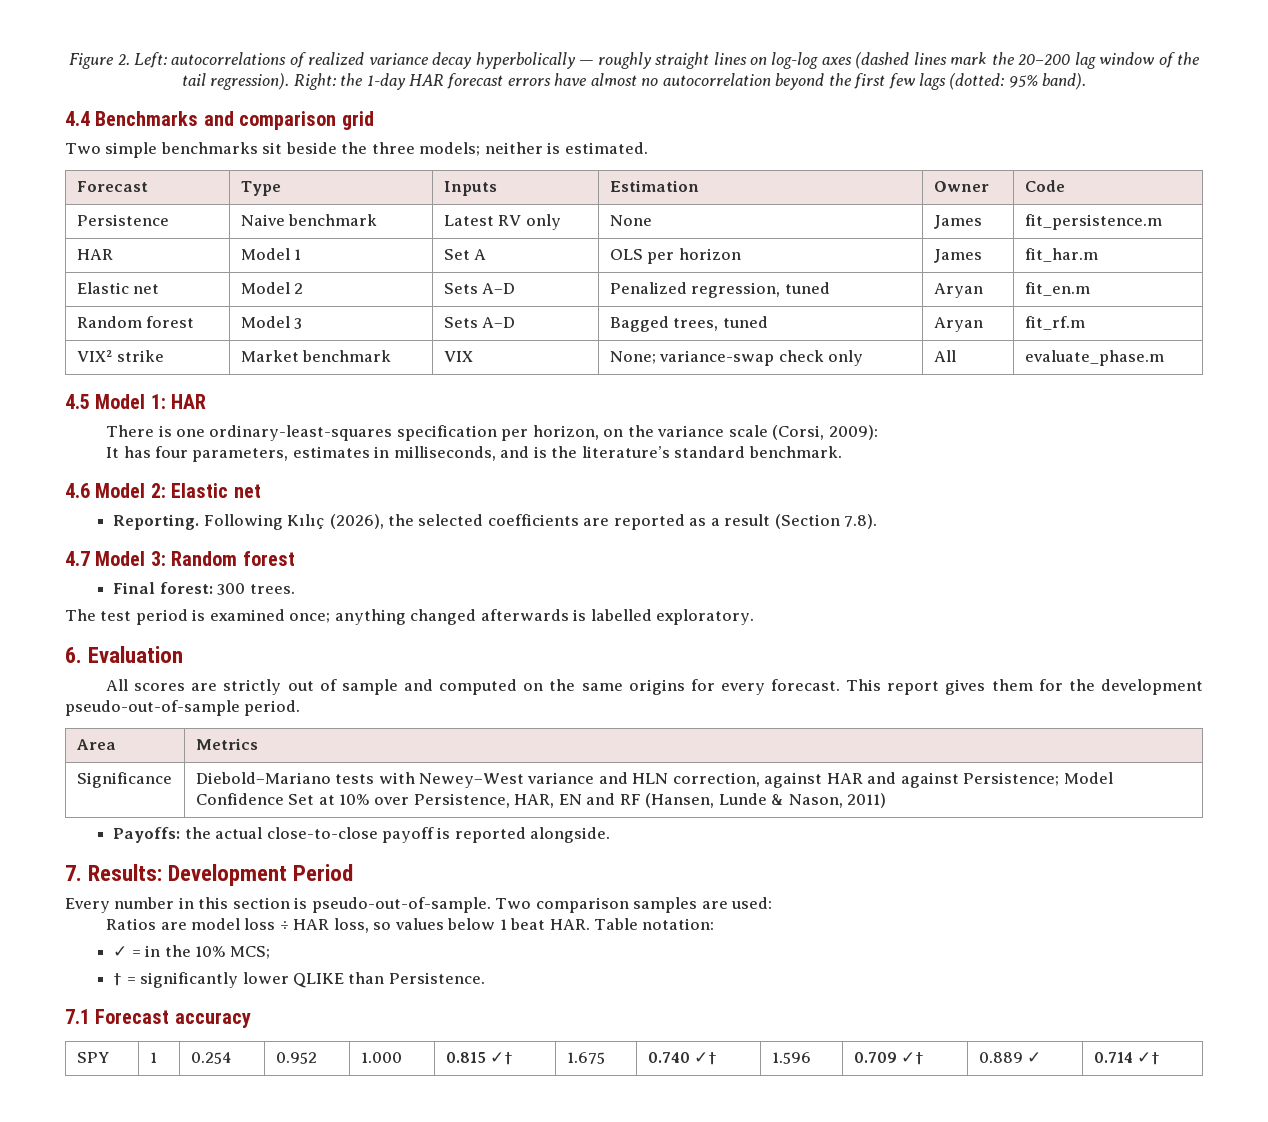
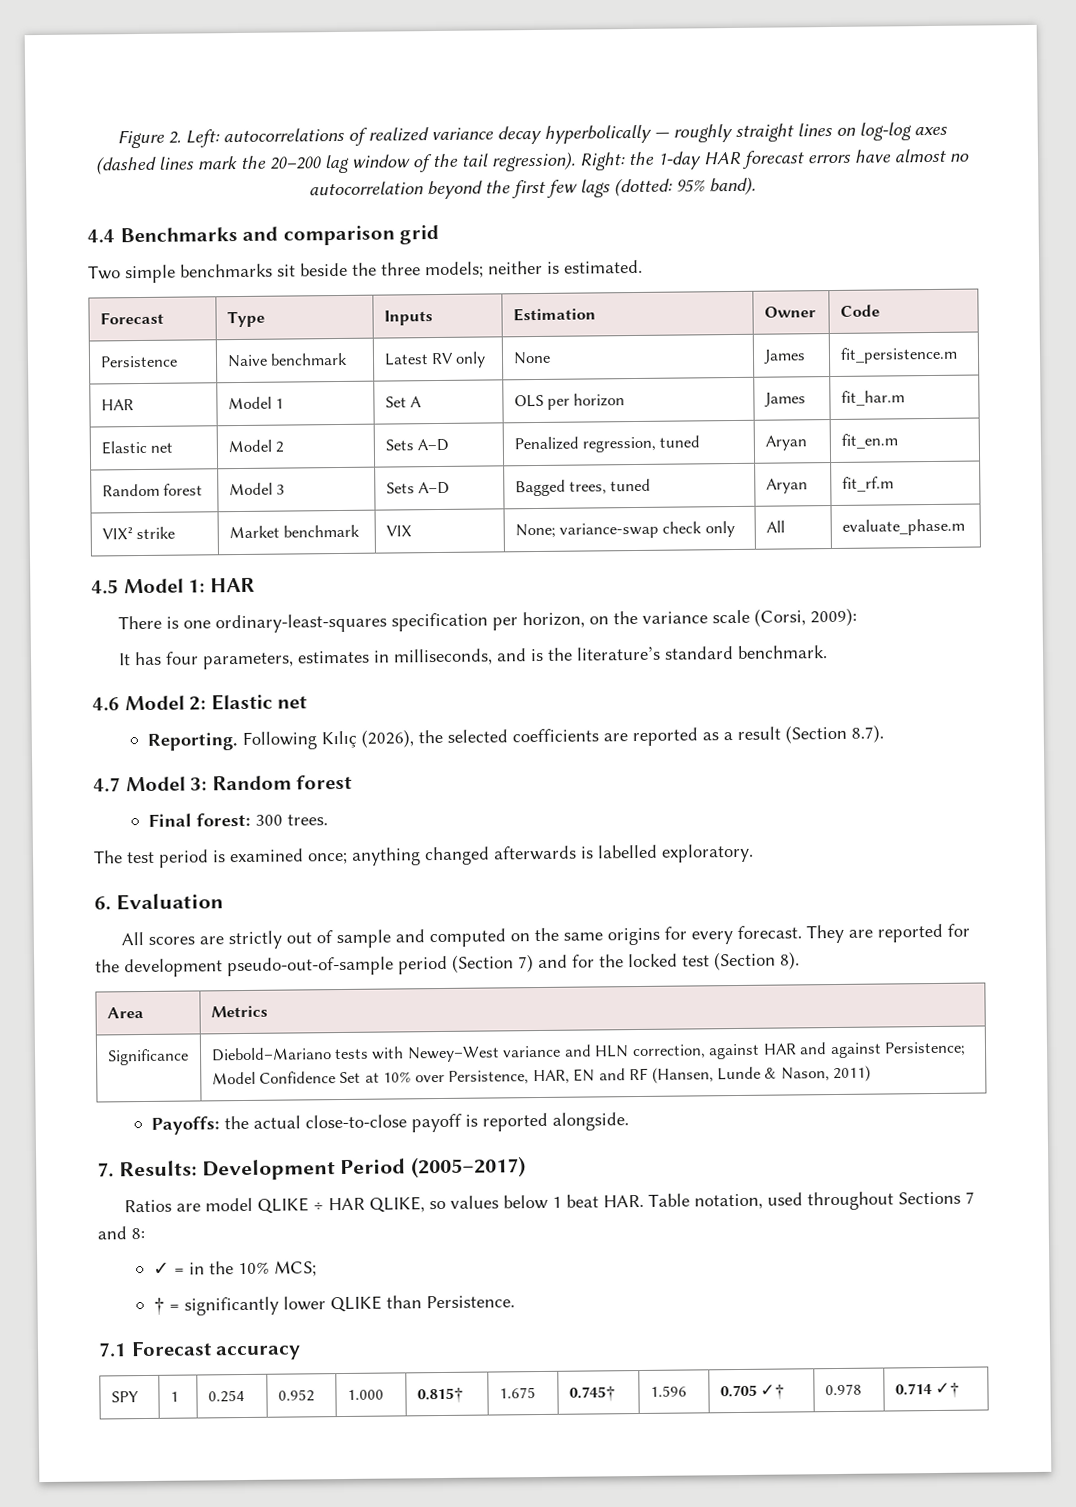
- Following Kılıç (2026), the selected coefficients are reported as a result (Section 7.8).
+ Following Kılıç (2026), the selected coefficients are reported as a result (Section 8.7).
- This report gives them for the development pseudo-out-of-sample period.
+ They are reported for the development pseudo-out-of-sample period (Section 7) and for the locked test (Section 8).
- 7. Results: Development Period
- Every number in this section is pseudo-out-of-sample. Two comparison samples are used:
+ 7. Results: Development Period (2005–2017)
- Ratios are model loss ÷ HAR loss, so values below 1 beat HAR. Table notation:
+ Ratios are model QLIKE ÷ HAR QLIKE, so values below 1 beat HAR. Table notation, used throughout Sections 7 and 8:
- SPY | 1 | 0.254 | 0.952 | 1.000 | 0.815 ✓† | 1.675 | 0.740 ✓† | 1.596 | 0.709 ✓† | 0.889 ✓ | 0.714 ✓†
+ SPY | 1 | 0.254 | 0.952 | 1.000 | 0.815† | 1.675 | 0.745† | 1.596 | 0.705 ✓† | 0.978 | 0.714 ✓†

